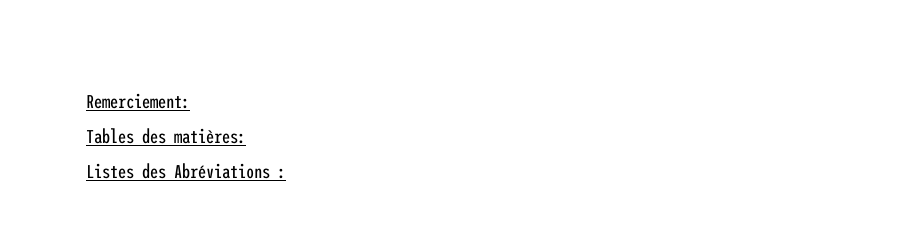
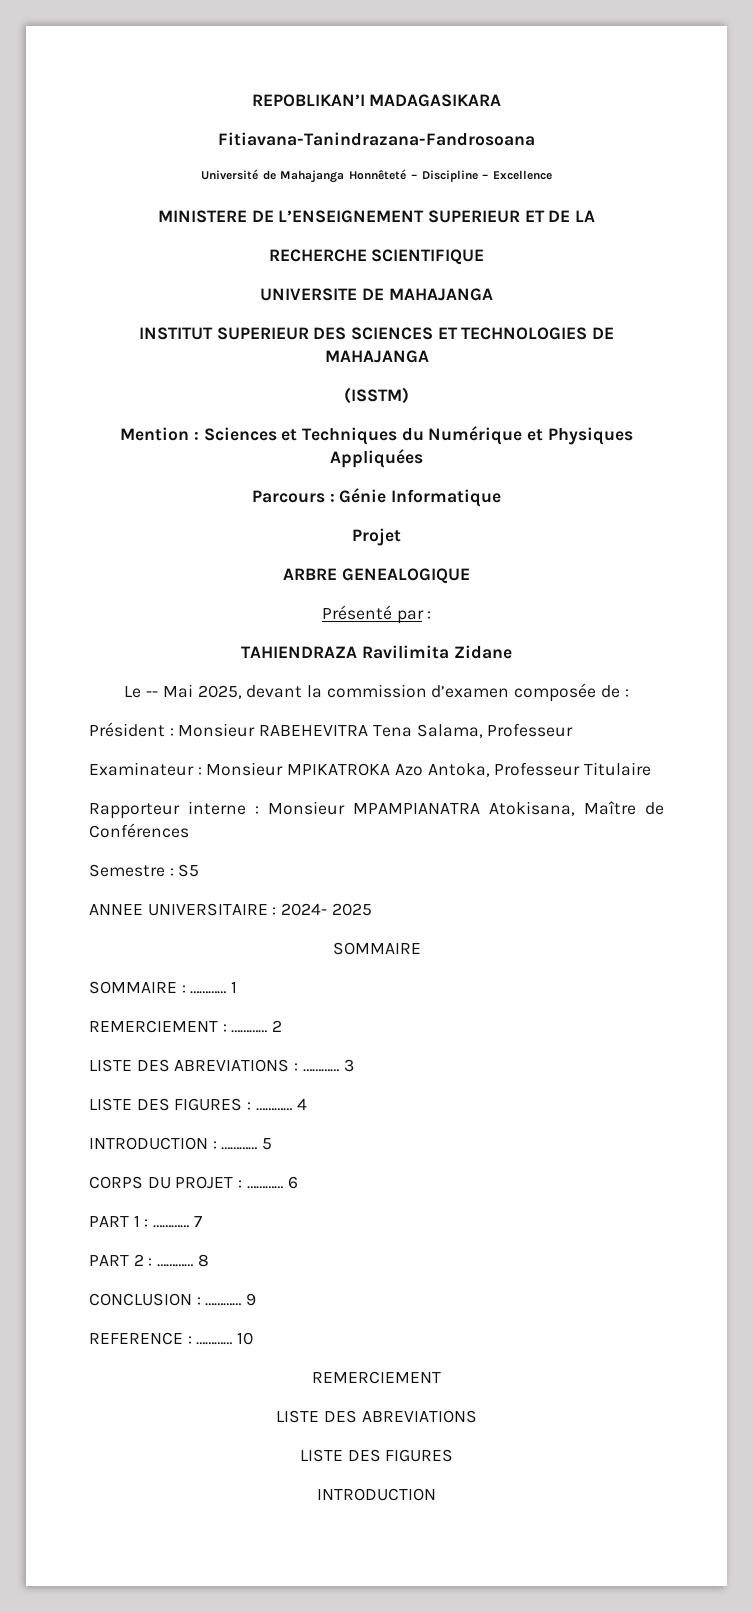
- Remerciement:
- Tables des matières:
- Listes des Abréviations :
+ REPOBLIKAN’I MADAGASIKARA
+ Fitiavana-Tanindrazana-Fandrosoana
+ Université de Mahajanga Honnêteté – Discipline – Excellence
+ MINISTERE DE L’ENSEIGNEMENT SUPERIEUR ET DE LA
+ RECHERCHE SCIENTIFIQUE
+ UNIVERSITE DE MAHAJANGA
+ INSTITUT SUPERIEUR DES SCIENCES ET TECHNOLOGIES DE MAHAJANGA
+ (ISSTM)
+ Mention : Sciences et Techniques du Numérique et Physiques Appliquées
+ Parcours : Génie Informatique
+ Projet
+ ARBRE GENEALOGIQUE
+ Présenté par :
+ TAHIENDRAZA Ravilimita Zidane
+ Le -- Mai 2025, devant la commission d’examen composée de :
+ Président : Monsieur RABEHEVITRA Tena Salama, Professeur
+ Examinateur : Monsieur MPIKATROKA Azo Antoka, Professeur Titulaire
+ Rapporteur interne : Monsieur MPAMPIANATRA Atokisana, Maître de Conférences
+ Semestre : S5
+ ANNEE UNIVERSITAIRE : 2024- 2025
+ SOMMAIRE
+ SOMMAIRE : ………… 1
+ REMERCIEMENT : ………… 2
+ LISTE DES ABREVIATIONS : ………… 3
+ LISTE DES FIGURES : ………… 4
+ INTRODUCTION : ………… 5
+ CORPS DU PROJET : ………… 6
+ PART 1 : ………… 7
+ PART 2 : ………… 8
+ CONCLUSION : ………… 9
+ REFERENCE : ………… 10
+ REMERCIEMENT
+ LISTE DES ABREVIATIONS
+ LISTE DES FIGURES
+ INTRODUCTION

